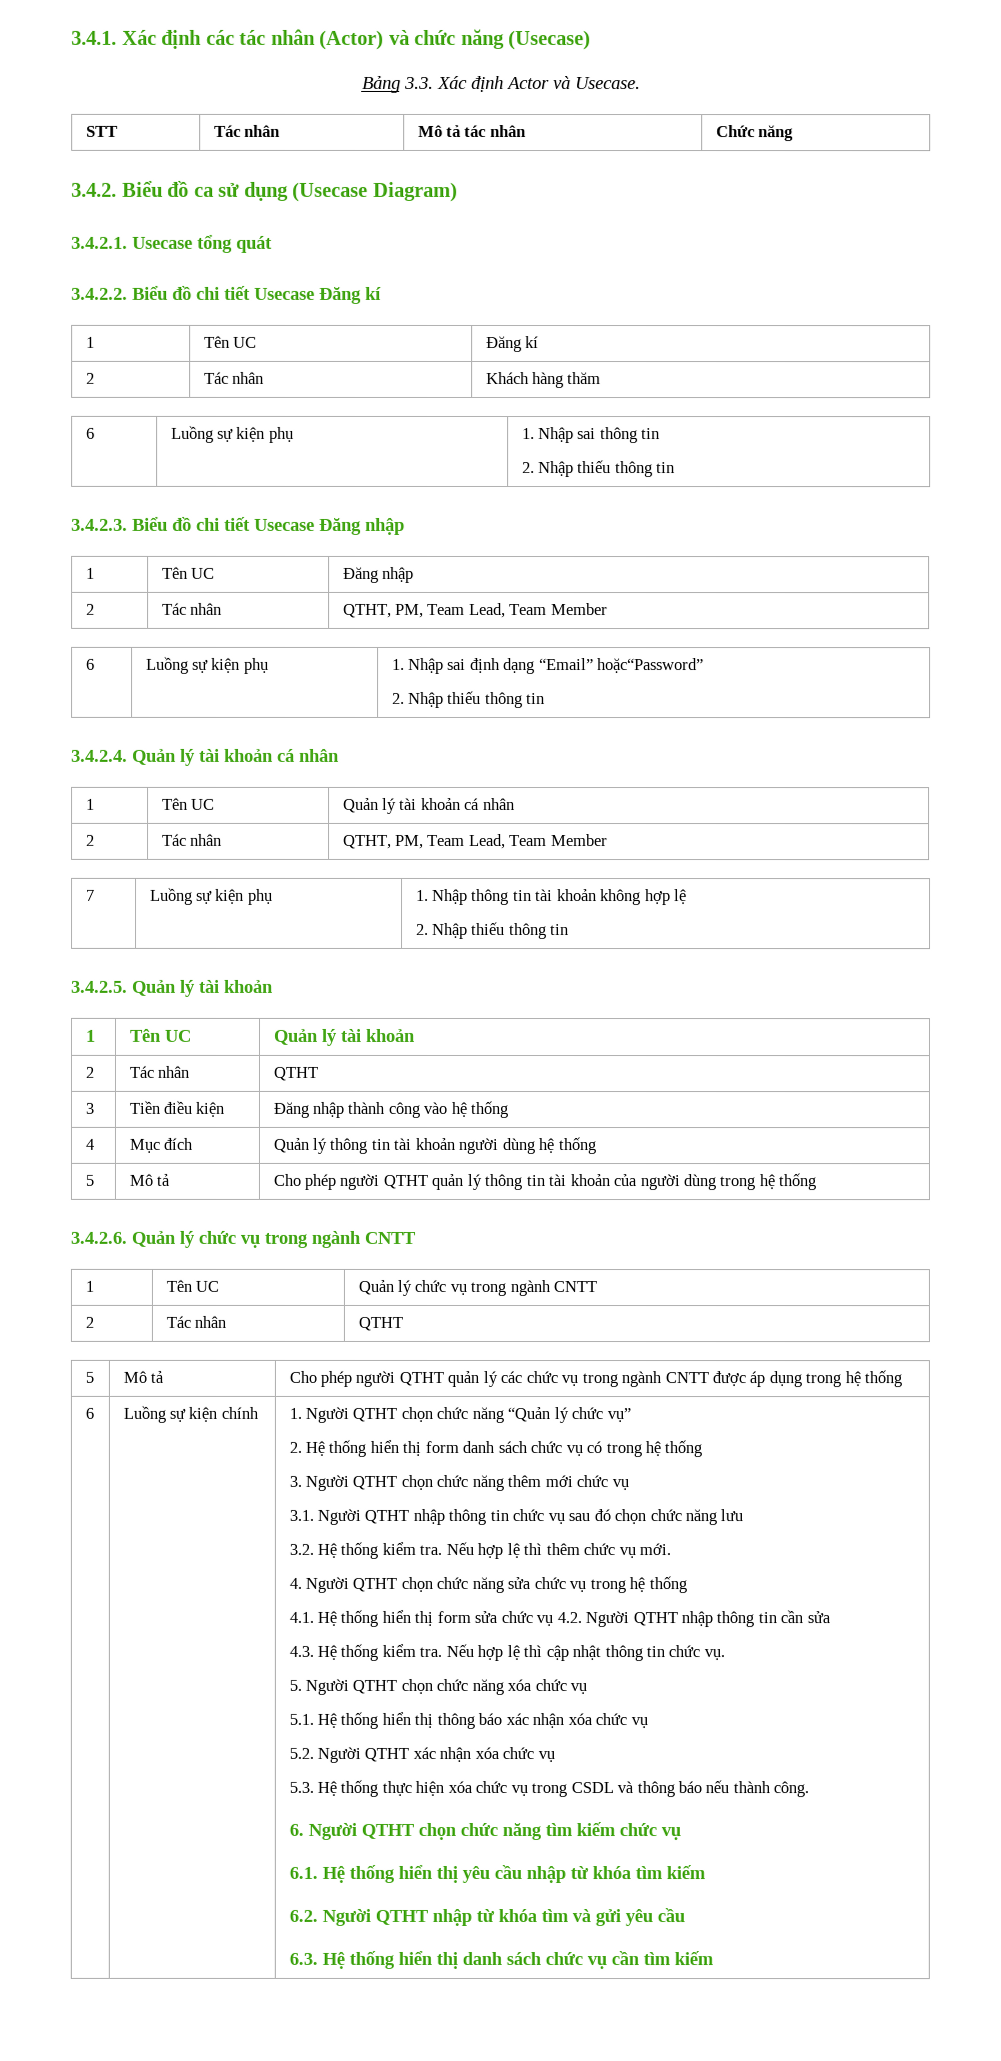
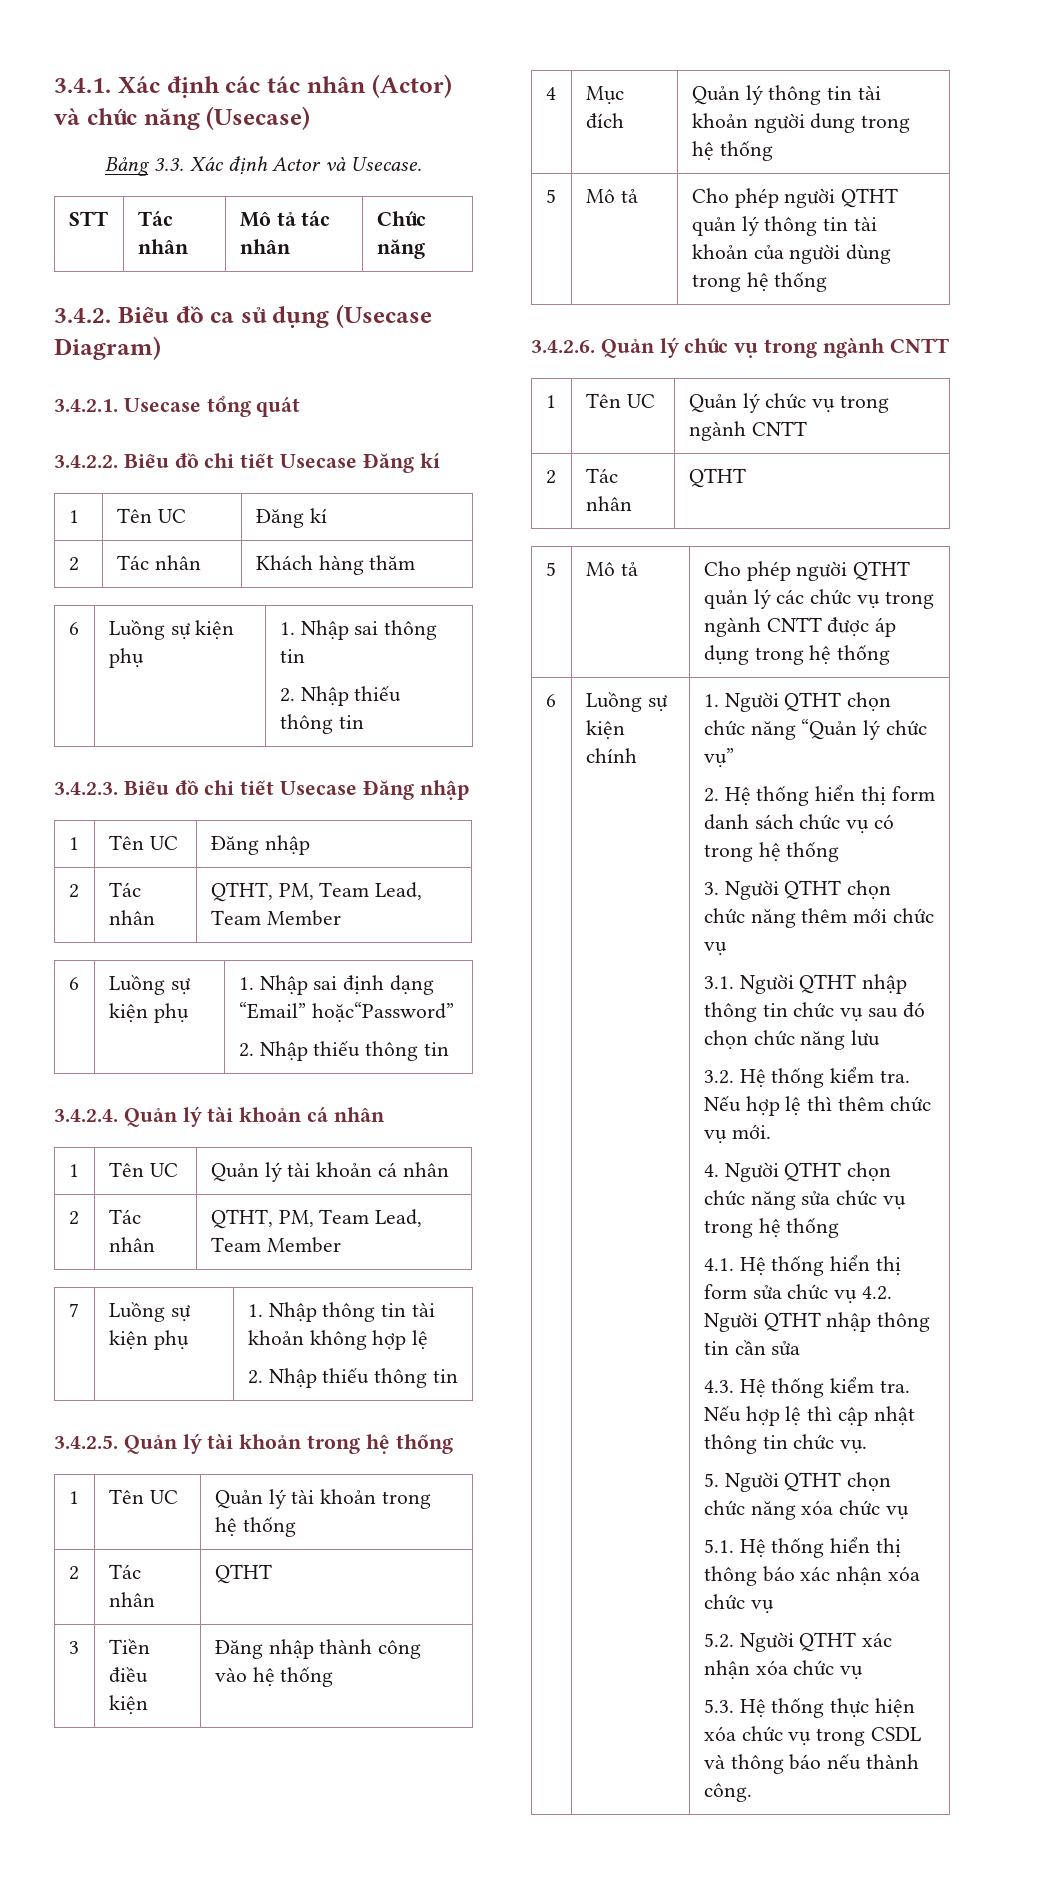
- 3.4.2.5. Quản lý tài khoản
- 1 | Tên UC | Quản lý tài khoản
+ 3.4.2.5. Quản lý tài khoản trong hệ thống
+ 1 | Tên UC | Quản lý tài khoản trong hệ thống
- 4 | Mục đích | Quản lý thông tin tài khoản người dùng hệ thống
+ 4 | Mục đích | Quản lý thông tin tài khoản người dung trong hệ thống
- 6. Người QTHT chọn chức năng tìm kiếm chức vụ
- 6.1. Hệ thống hiển thị yêu cầu nhập từ khóa tìm kiếm
- 6.2. Người QTHT nhập từ khóa tìm và gửi yêu cầu
- 6.3. Hệ thống hiển thị danh sách chức vụ cần tìm kiếm

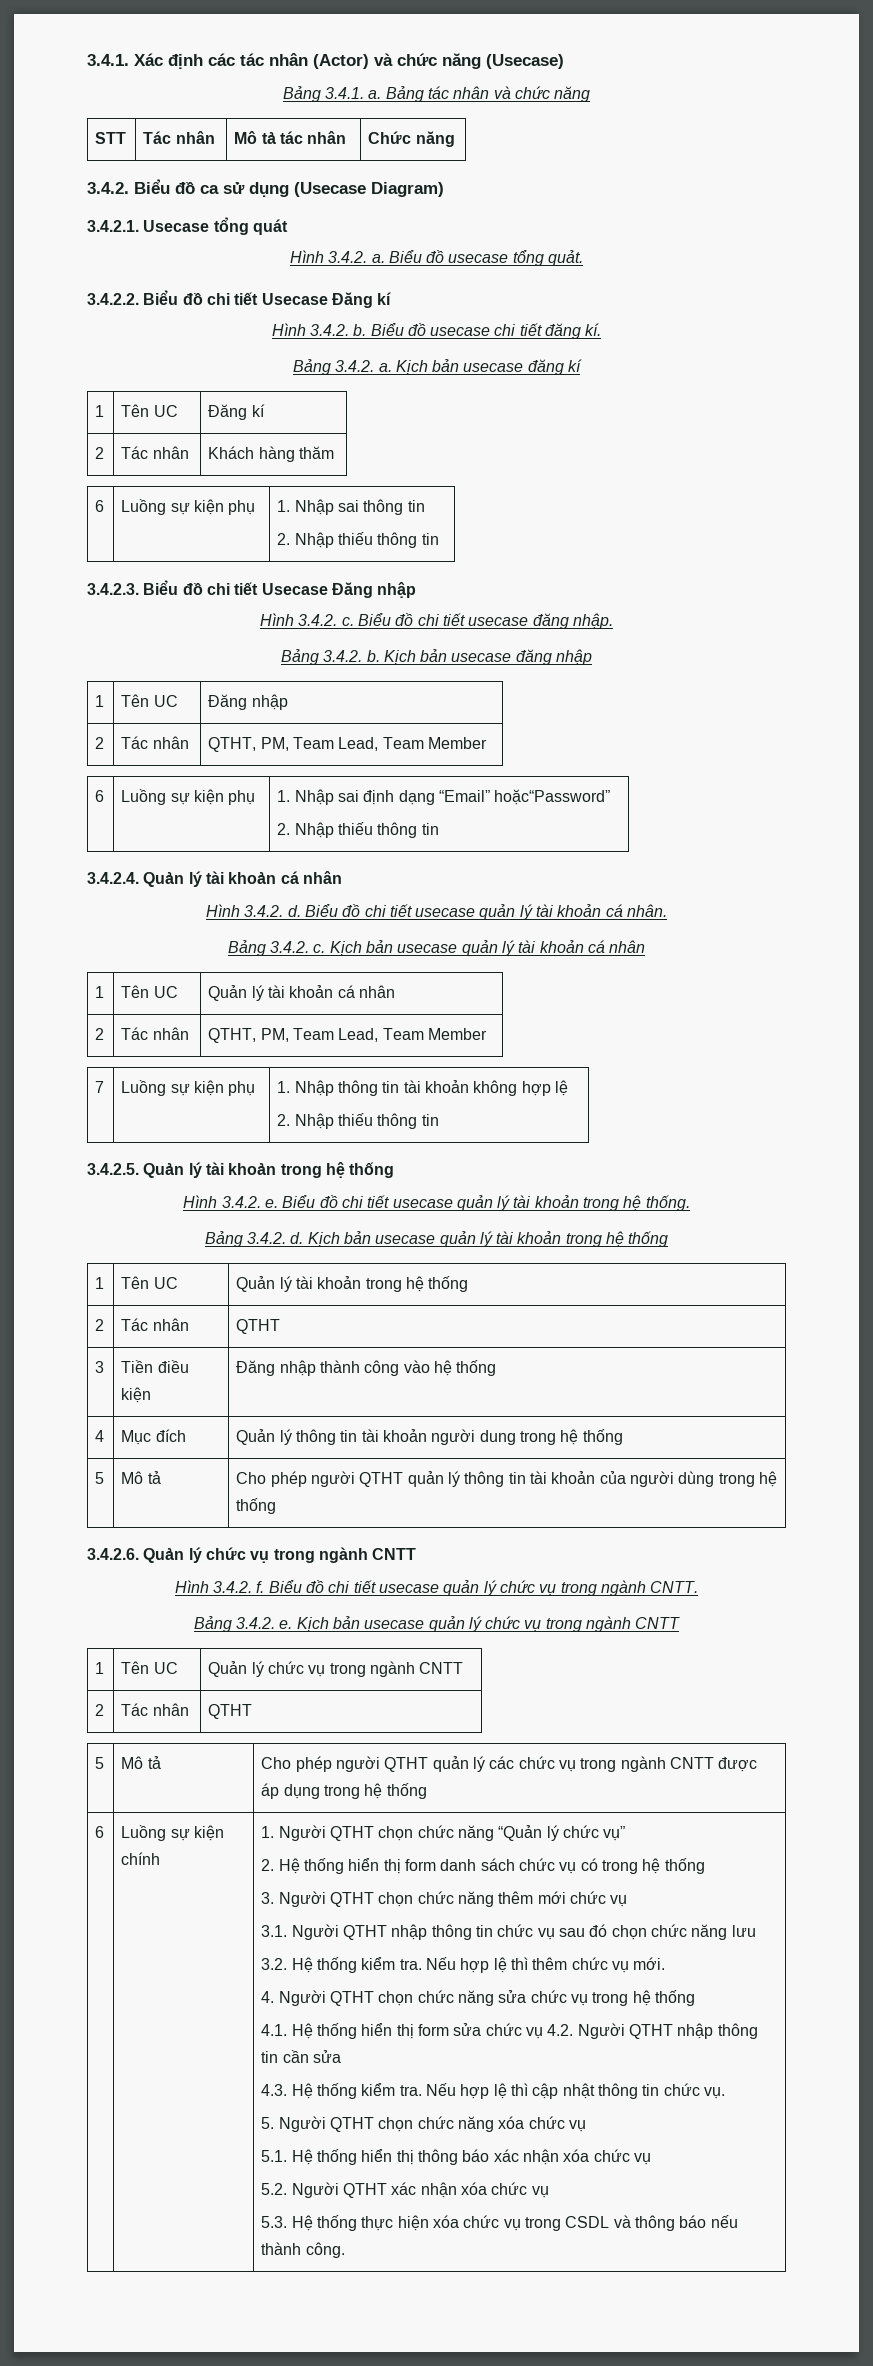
- Bảng 3.3. Xác định Actor và Usecase.
+ Bảng 3.4.1. a. Bảng tác nhân và chức năng
+ Hình 3.4.2. a. Biểu đồ usecase tổng quảt.
+ Hình 3.4.2. b. Biểu đồ usecase chi tiết đăng kí.
+ Bảng 3.4.2. a. Kịch bản usecase đăng kí
+ Hình 3.4.2. c. Biểu đồ chi tiết usecase đăng nhập.
+ Bảng 3.4.2. b. Kịch bản usecase đăng nhập
+ Hình 3.4.2. d. Biểu đồ chi tiết usecase quản lý tài khoản cá nhân.
+ Bảng 3.4.2. c. Kịch bản usecase quản lý tài khoản cá nhân
+ Hình 3.4.2. e. Biểu đồ chi tiết usecase quản lý tài khoản trong hệ thống.
+ Bảng 3.4.2. d. Kịch bản usecase quản lý tài khoản trong hệ thống
+ Hình 3.4.2. f. Biểu đồ chi tiết usecase quản lý chức vụ trong ngành CNTT.
+ Bảng 3.4.2. e. Kịch bản usecase quản lý chức vụ trong ngành CNTT

